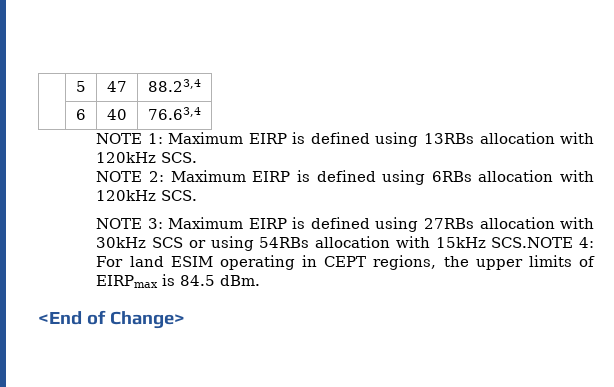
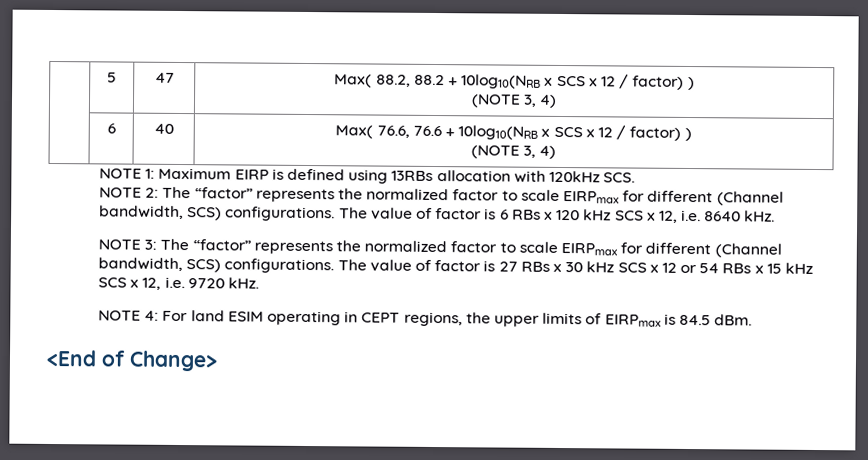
- | 5 | 47 | 88.23,4
- | 6 | 40 | 76.63,4
+ | 5 | 47 | Max( 88.2, 88.2 + 10log10(NRB x SCS x 12 / factor) )
+ (NOTE 3, 4)
+ | 6 | 40 | Max( 76.6, 76.6 + 10log10(NRB x SCS x 12 / factor) )
+ (NOTE 3, 4)
- NOTE 2: Maximum EIRP is defined using 6RBs allocation with 120kHz SCS.
- NOTE 3: Maximum EIRP is defined using 27RBs allocation with 30kHz SCS or using 54RBs allocation with 15kHz SCS.NOTE 4: For land ESIM operating in CEPT regions, the upper limits of EIRPmax is 84.5 dBm.
+ NOTE 2: The “factor” represents the normalized factor to scale EIRPmax for different (Channel bandwidth, SCS) configurations. The value of factor is 6 RBs x 120 kHz SCS x 12, i.e. 8640 kHz.
+ NOTE 3: The “factor” represents the normalized factor to scale EIRPmax for different (Channel bandwidth, SCS) configurations. The value of factor is 27 RBs x 30 kHz SCS x 12 or 54 RBs x 15 kHz SCS x 12, i.e. 9720 kHz.
+ NOTE 4: For land ESIM operating in CEPT regions, the upper limits of EIRPmax is 84.5 dBm.

